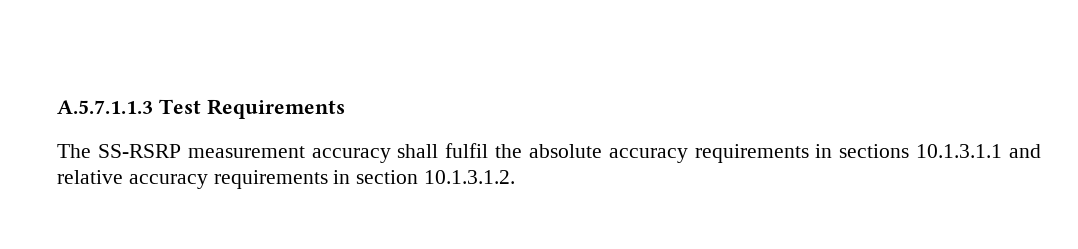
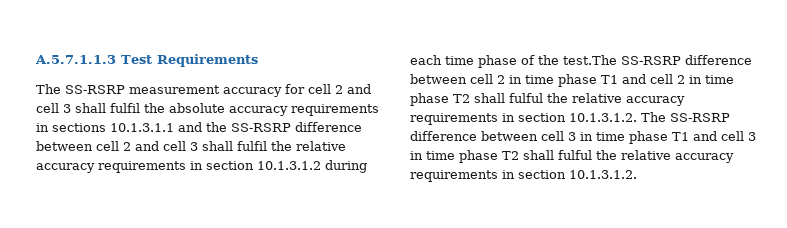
- The SS-RSRP measurement accuracy shall fulfil the absolute accuracy requirements in sections 10.1.3.1.1 and relative accuracy requirements in section 10.1.3.1.2.
+ The SS-RSRP measurement accuracy for cell 2 and cell 3 shall fulfil the absolute accuracy requirements in sections 10.1.3.1.1 and the SS-RSRP difference between cell 2 and cell 3 shall fulfil the relative accuracy requirements in section 10.1.3.1.2 during each time phase of the test.The SS-RSRP difference between cell 2 in time phase T1 and cell 2 in time phase T2 shall fulful the relative accuracy requirements in section 10.1.3.1.2. The SS-RSRP difference between cell 3 in time phase T1 and cell 3 in time phase T2 shall fulful the relative accuracy requirements in section 10.1.3.1.2.

